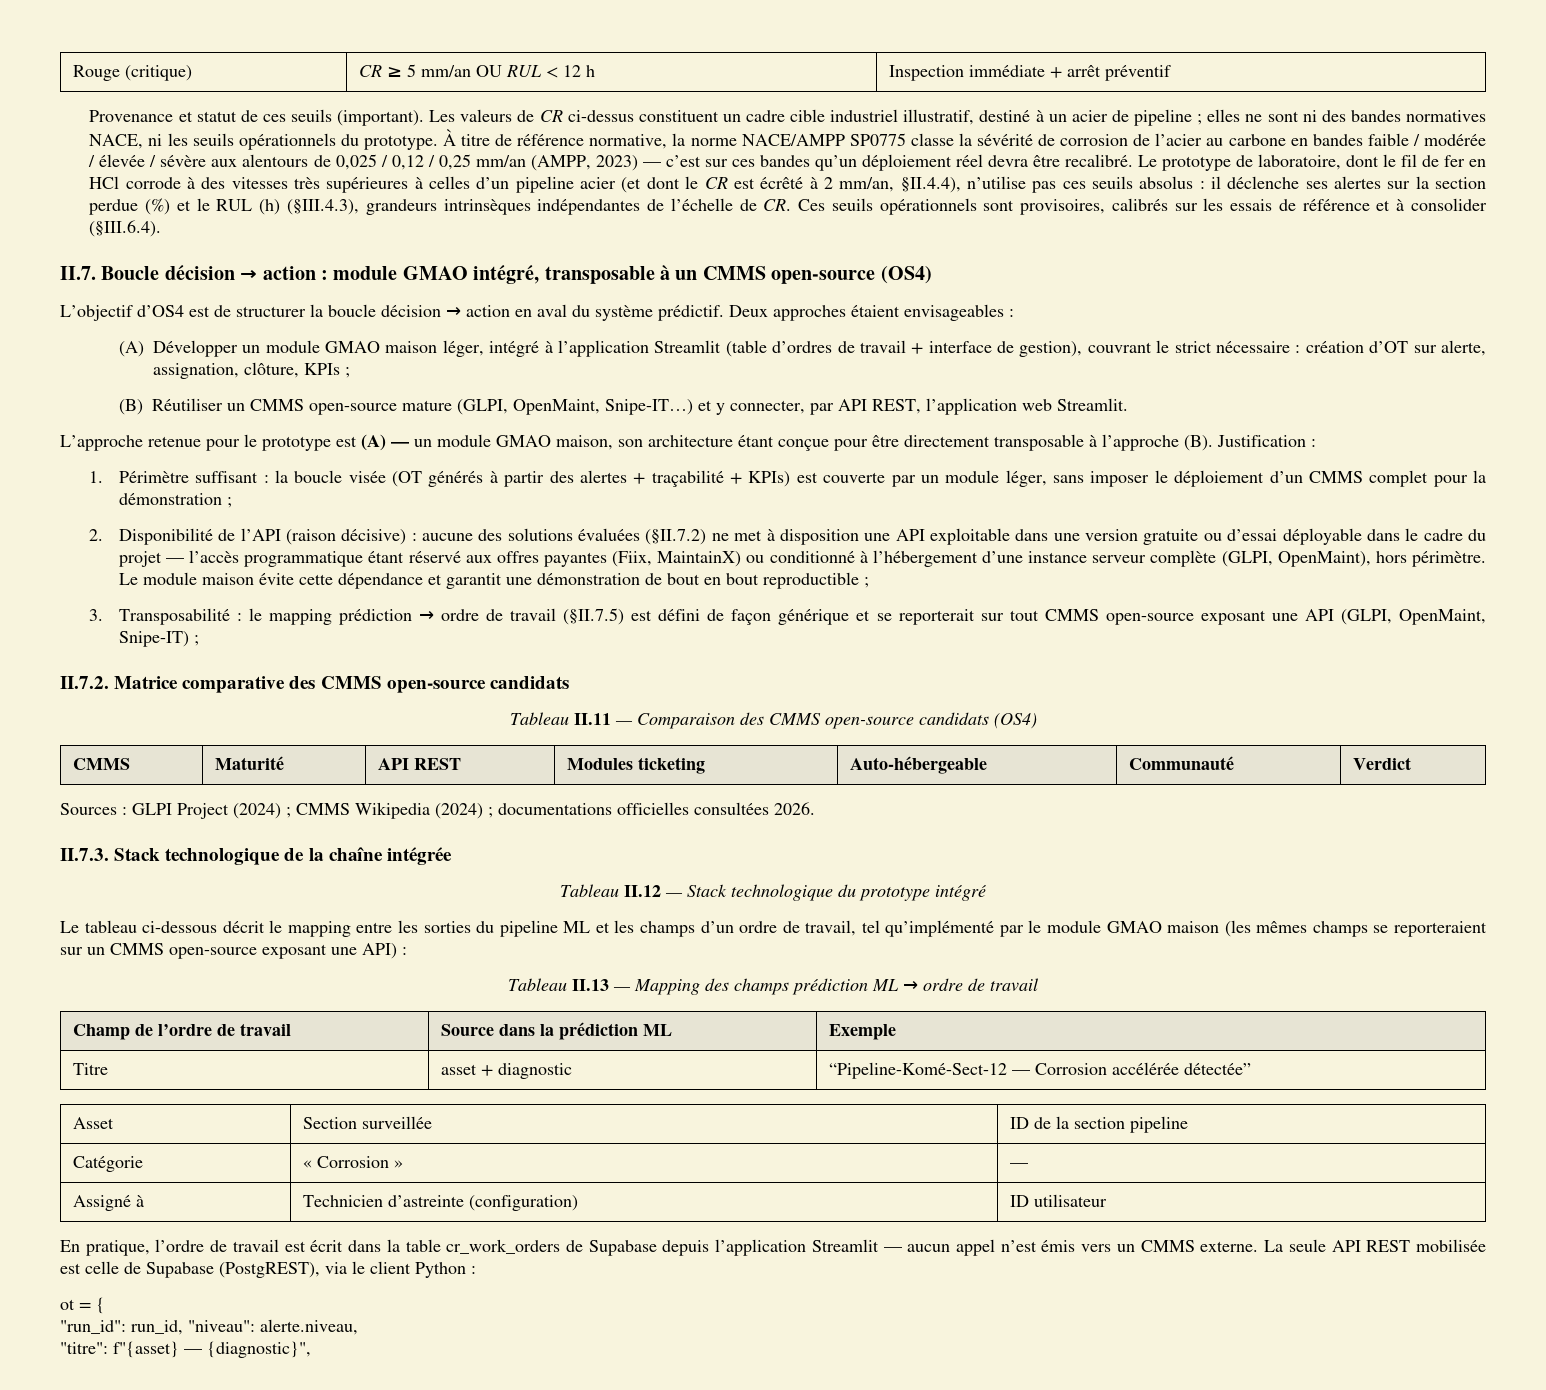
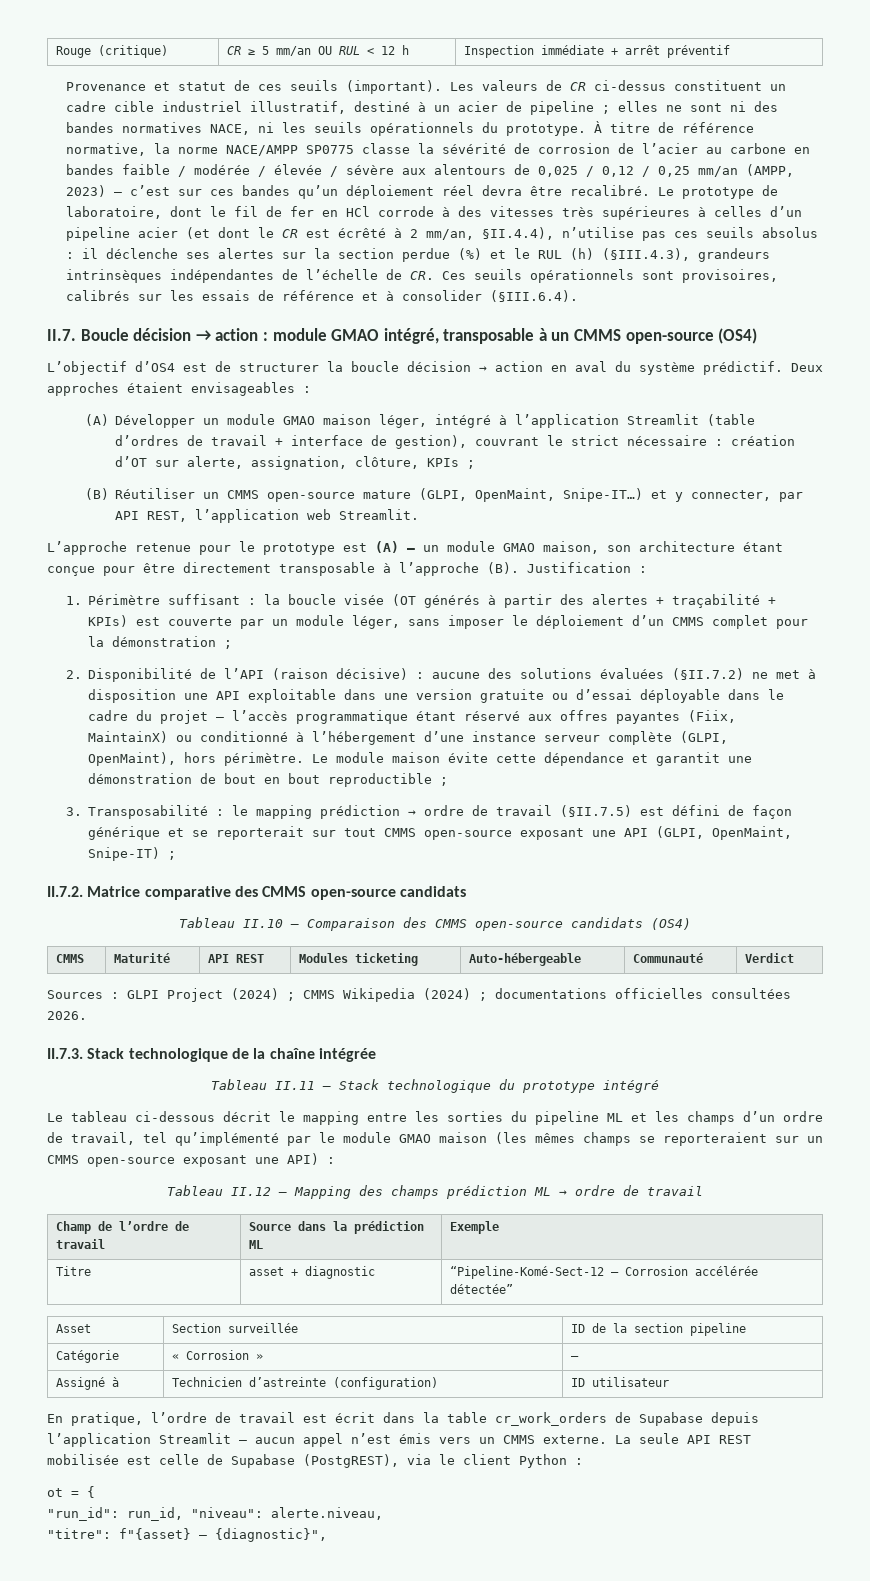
- Tableau II.11 — Comparaison des CMMS open-source candidats (OS4)
+ Tableau II.10 — Comparaison des CMMS open-source candidats (OS4)
- Tableau II.12 — Stack technologique du prototype intégré
+ Tableau II.11 — Stack technologique du prototype intégré
- Tableau II.13 — Mapping des champs prédiction ML → ordre de travail
+ Tableau II.12 — Mapping des champs prédiction ML → ordre de travail

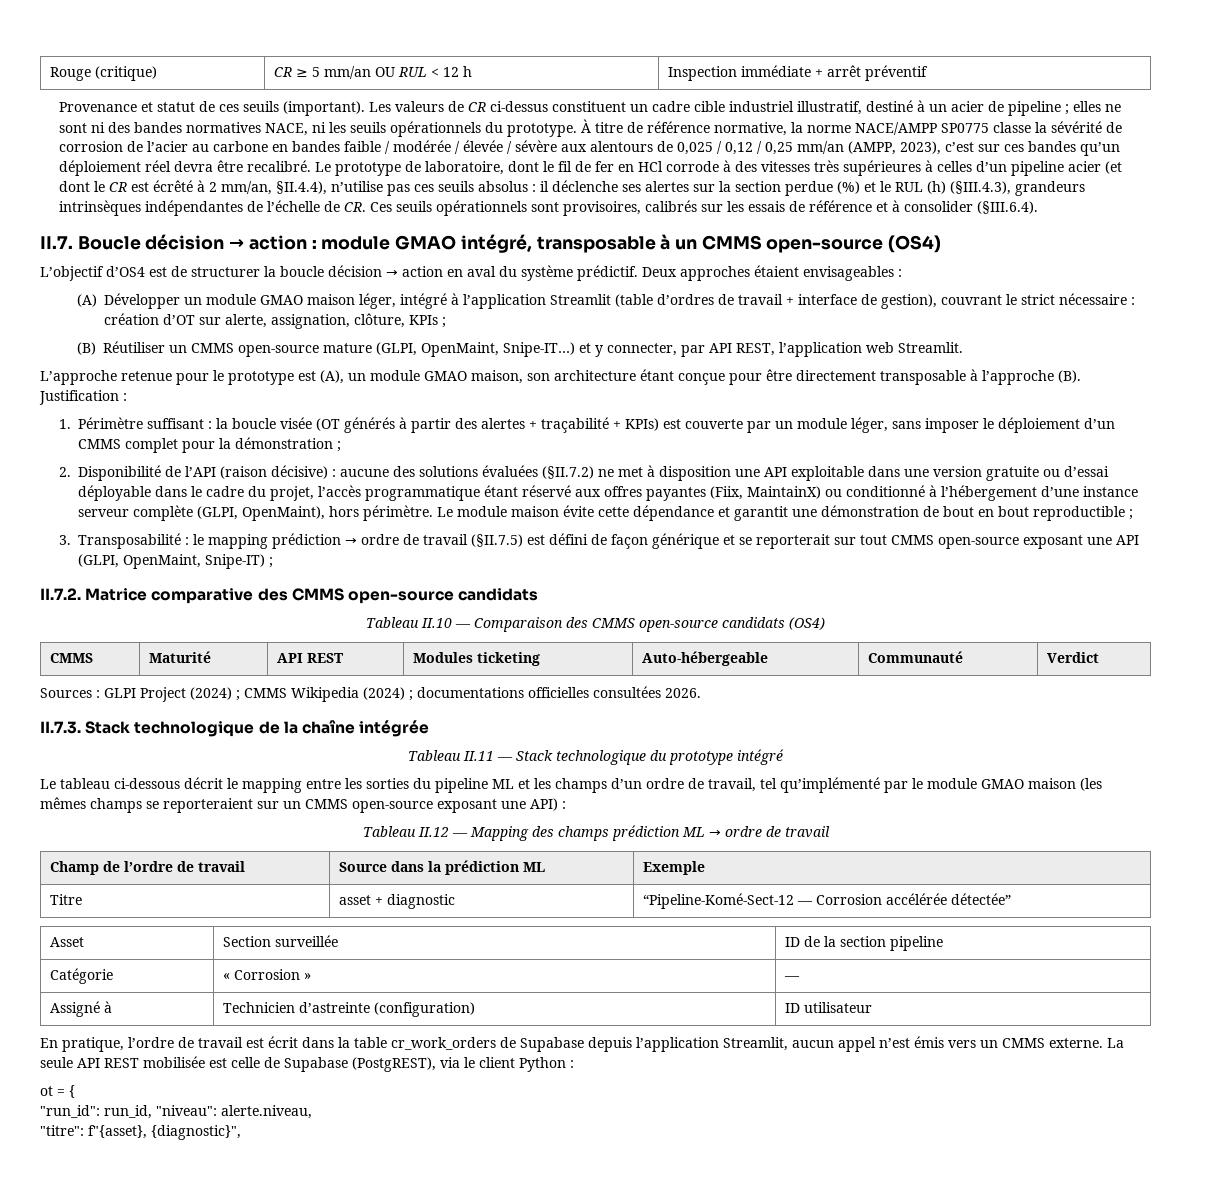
- À titre de référence normative, la norme NACE/AMPP SP0775 classe la sévérité de corrosion de l’acier au carbone en bandes faible / modérée / élevée / sévère aux alentours de 0,025 / 0,12 / 0,25 mm/an (AMPP, 2023) — c’est sur ces bandes qu’un déploiement réel devra être recalibré.
+ À titre de référence normative, la norme NACE/AMPP SP0775 classe la sévérité de corrosion de l’acier au carbone en bandes faible / modérée / élevée / sévère aux alentours de 0,025 / 0,12 / 0,25 mm/an (AMPP, 2023), c’est sur ces bandes qu’un déploiement réel devra être recalibré.
- L’approche retenue pour le prototype est (A) — un module GMAO maison, son architecture étant conçue pour être directement transposable à l’approche (B). Justification :
+ L’approche retenue pour le prototype est (A), un module GMAO maison, son architecture étant conçue pour être directement transposable à l’approche (B). Justification :
- 2. Disponibilité de l’API (raison décisive) : aucune des solutions évaluées (§II.7.2) ne met à disposition une API exploitable dans une version gratuite ou d’essai déployable dans le cadre du projet — l’accès programmatique étant réservé aux offres payantes (Fiix, MaintainX) ou conditionné à l’hébergement d’une instance serveur complète (GLPI, OpenMaint), hors périmètre.
+ 2. Disponibilité de l’API (raison décisive) : aucune des solutions évaluées (§II.7.2) ne met à disposition une API exploitable dans une version gratuite ou d’essai déployable dans le cadre du projet, l’accès programmatique étant réservé aux offres payantes (Fiix, MaintainX) ou conditionné à l’hébergement d’une instance serveur complète (GLPI, OpenMaint), hors périmètre.
- En pratique, l’ordre de travail est écrit dans la table cr_work_orders de Supabase depuis l’application Streamlit — aucun appel n’est émis vers un CMMS externe.
+ En pratique, l’ordre de travail est écrit dans la table cr_work_orders de Supabase depuis l’application Streamlit, aucun appel n’est émis vers un CMMS externe.
- "titre": f"{asset} — {diagnostic}",
+ "titre": f"{asset}, {diagnostic}",

